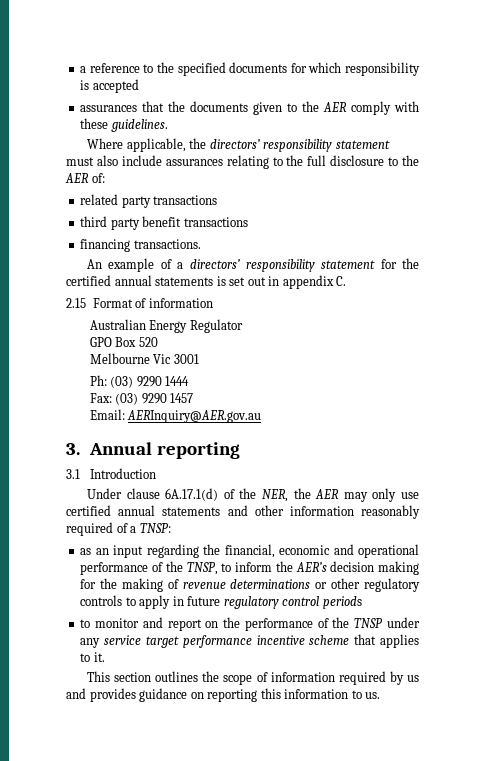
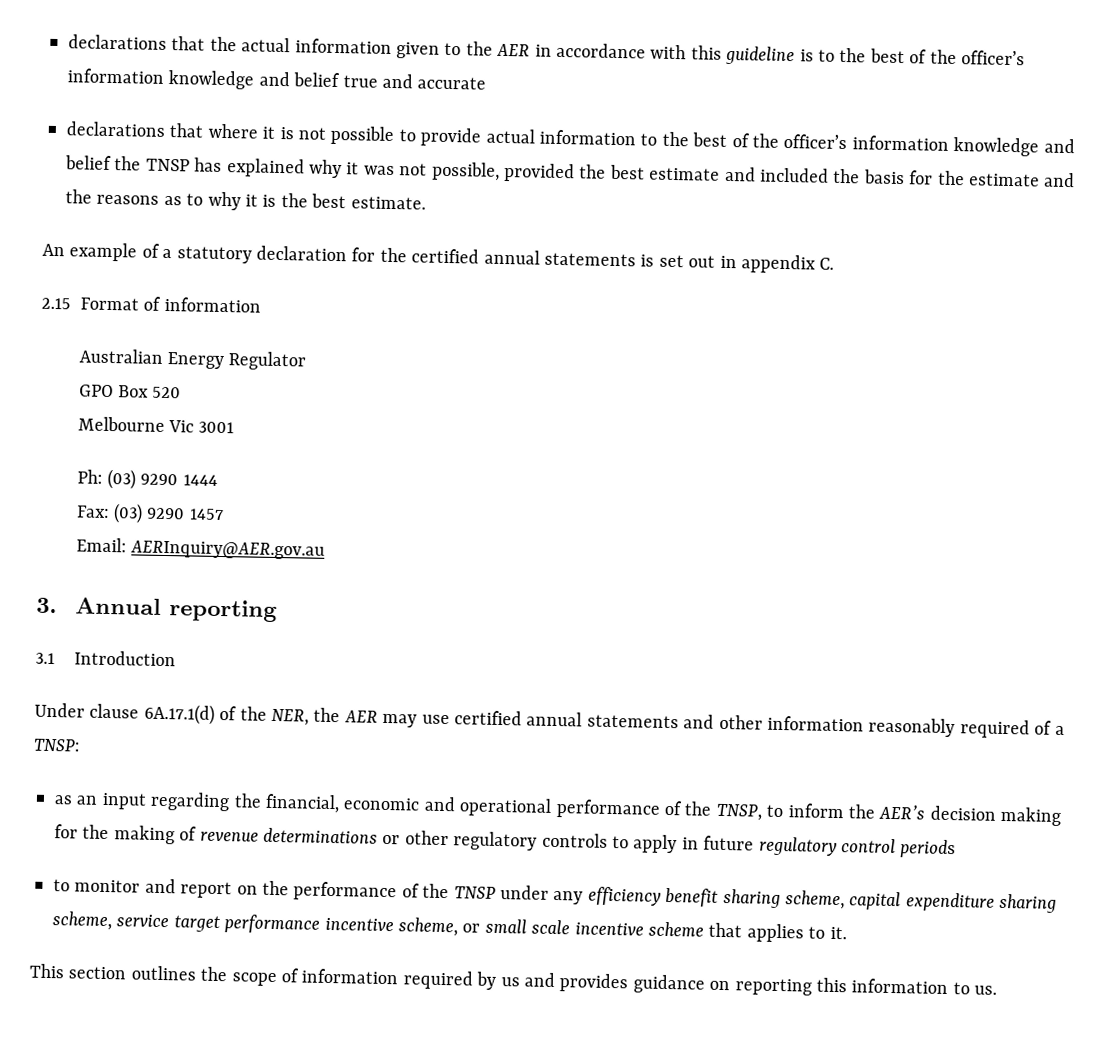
- a reference to the specified documents for which responsibility is accepted
- assurances that the documents given to the AER comply with these guidelines.
- Where applicable, the directors’ responsibility statement must also include assurances relating to the full disclosure to the AER of:
- related party transactions
- third party benefit transactions
- financing transactions.
+ declarations that the actual information given to the AER in accordance with this guideline is to the best of the officer’s information knowledge and belief true and accurate
+ declarations that where it is not possible to provide actual information to the best of the officer’s information knowledge and belief the TNSP has explained why it was not possible, provided the best estimate and included the basis for the estimate and the reasons as to why it is the best estimate.
- An example of a directors’ responsibility statement for the certified annual statements is set out in appendix C.
+ An example of a statutory declaration for the certified annual statements is set out in appendix C.
- Under clause 6A.17.1(d) of the NER, the AER may only use certified annual statements and other information reasonably required of a TNSP:
+ Under clause 6A.17.1(d) of the NER, the AER may use certified annual statements and other information reasonably required of a TNSP:
- to monitor and report on the performance of the TNSP under any service target performance incentive scheme that applies to it.
+ to monitor and report on the performance of the TNSP under any efficiency benefit sharing scheme, capital expenditure sharing scheme, service target performance incentive scheme, or small scale incentive scheme that applies to it.

